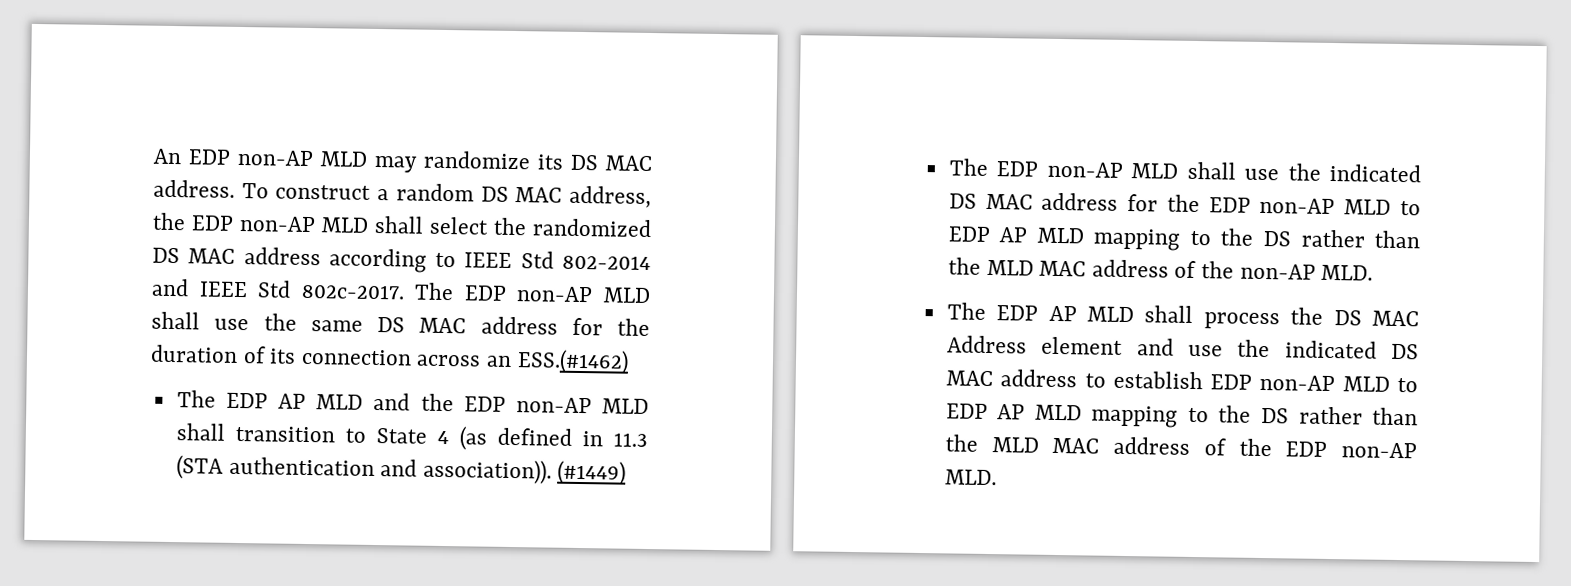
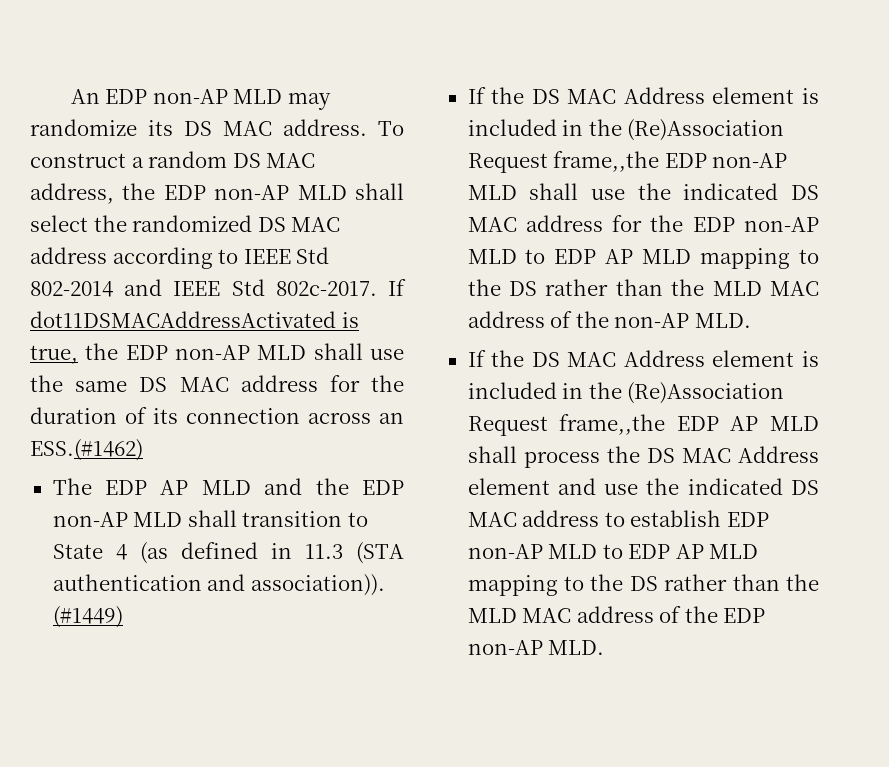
- The EDP non-AP MLD shall use the same DS MAC address for the duration of its connection across an ESS.(#1462)
+ If dot11DSMACAddressActivated is true, the EDP non-AP MLD shall use the same DS MAC address for the duration of its connection across an ESS.(#1462)
- The EDP non-AP MLD shall use the indicated DS MAC address for the EDP non-AP MLD to EDP AP MLD mapping to the DS rather than the MLD MAC address of the non-AP MLD.
+ If the DS MAC Address element is included in the (Re)Association Request frame,,the EDP non-AP MLD shall use the indicated DS MAC address for the EDP non-AP MLD to EDP AP MLD mapping to the DS rather than the MLD MAC address of the non-AP MLD.
- The EDP AP MLD shall process the DS MAC Address element and use the indicated DS MAC address to establish EDP non-AP MLD to EDP AP MLD mapping to the DS rather than the MLD MAC address of the EDP non-AP MLD.
+ If the DS MAC Address element is included in the (Re)Association Request frame,,the EDP AP MLD shall process the DS MAC Address element and use the indicated DS MAC address to establish EDP non-AP MLD to EDP AP MLD mapping to the DS rather than the MLD MAC address of the EDP non-AP MLD.

